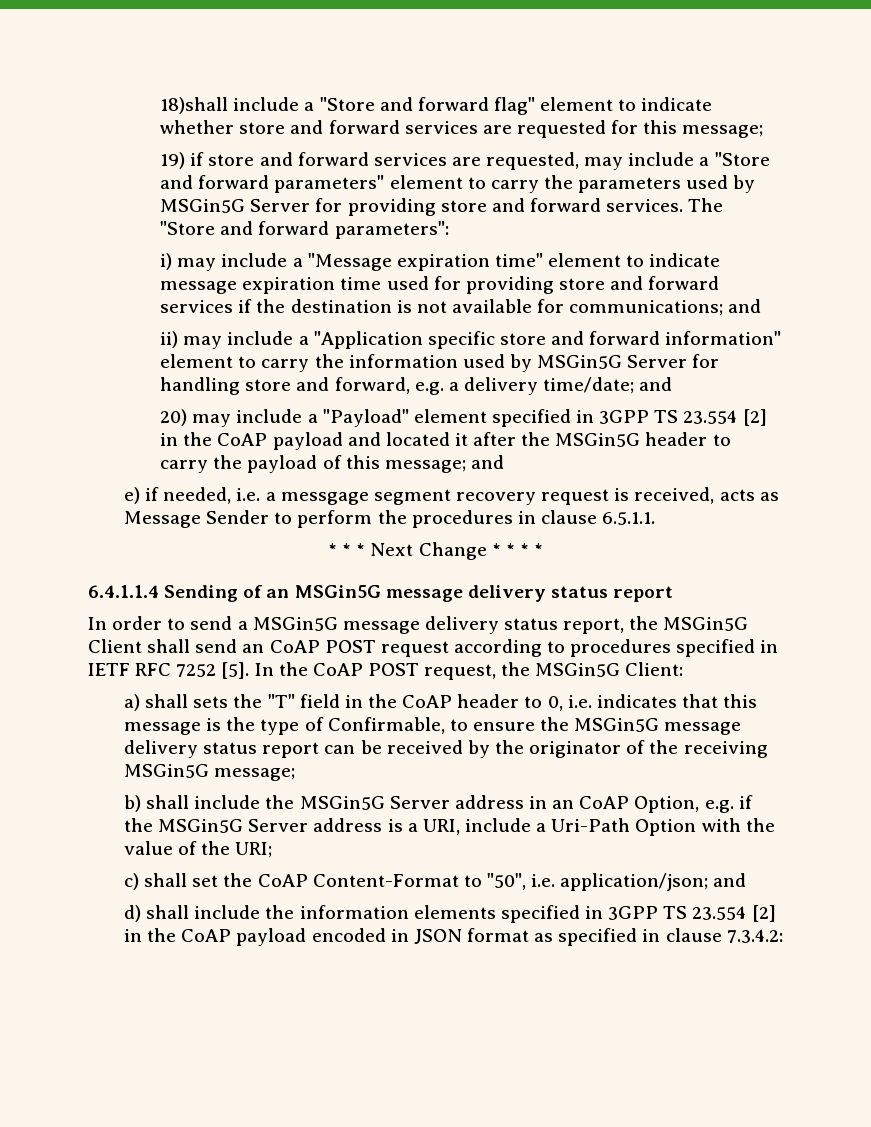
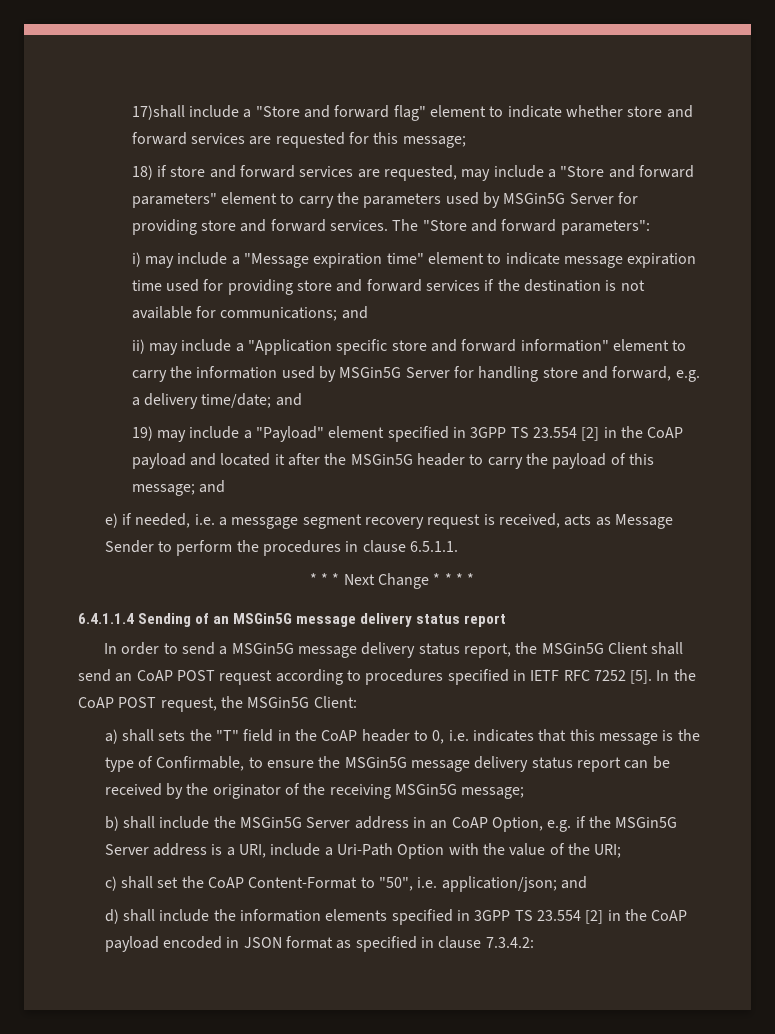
- 18)shall include a "Store and forward flag" element to indicate whether store and forward services are requested for this message;
+ 17)shall include a "Store and forward flag" element to indicate whether store and forward services are requested for this message;
- 19) if store and forward services are requested, may include a "Store and forward parameters" element to carry the parameters used by MSGin5G Server for providing store and forward services.
+ 18) if store and forward services are requested, may include a "Store and forward parameters" element to carry the parameters used by MSGin5G Server for providing store and forward services.
- 20) may include a "Payload" element specified in 3GPP TS 23.554 [2] in the CoAP payload and located it after the MSGin5G header to carry the payload of this message; and
+ 19) may include a "Payload" element specified in 3GPP TS 23.554 [2] in the CoAP payload and located it after the MSGin5G header to carry the payload of this message; and

